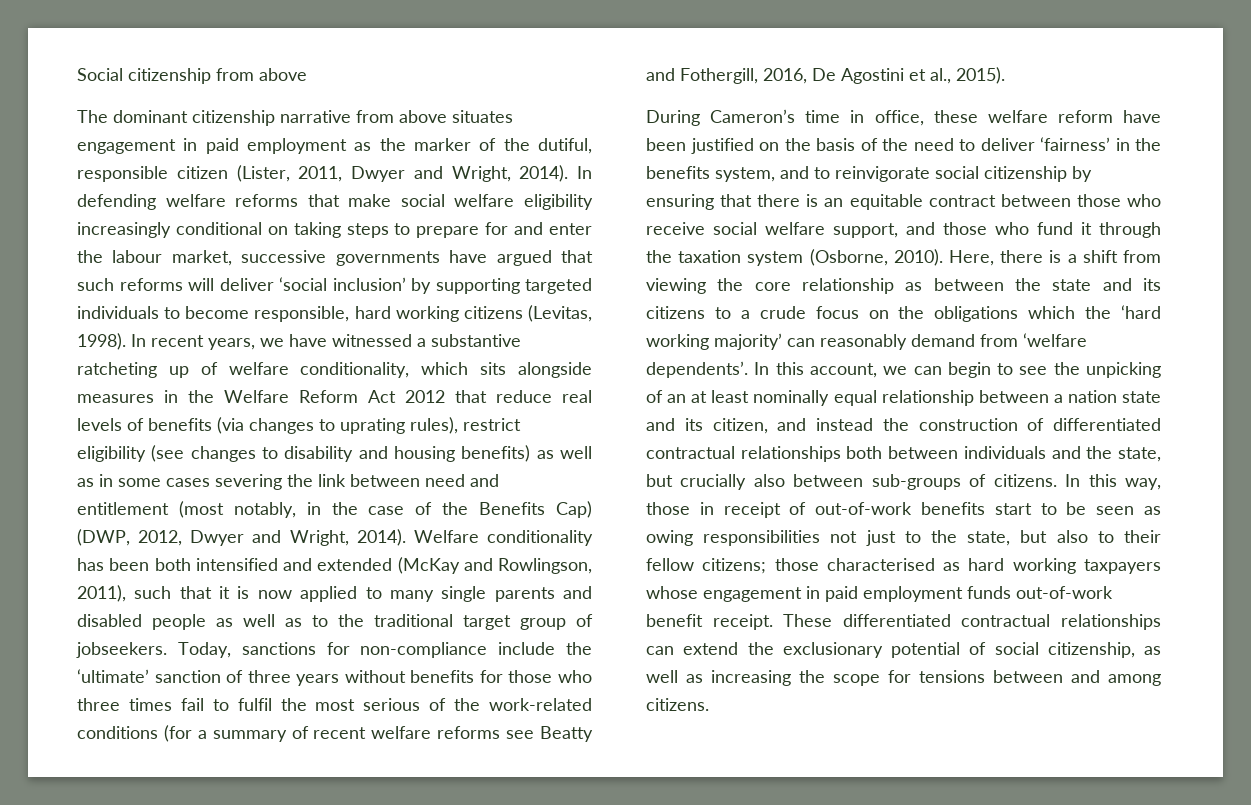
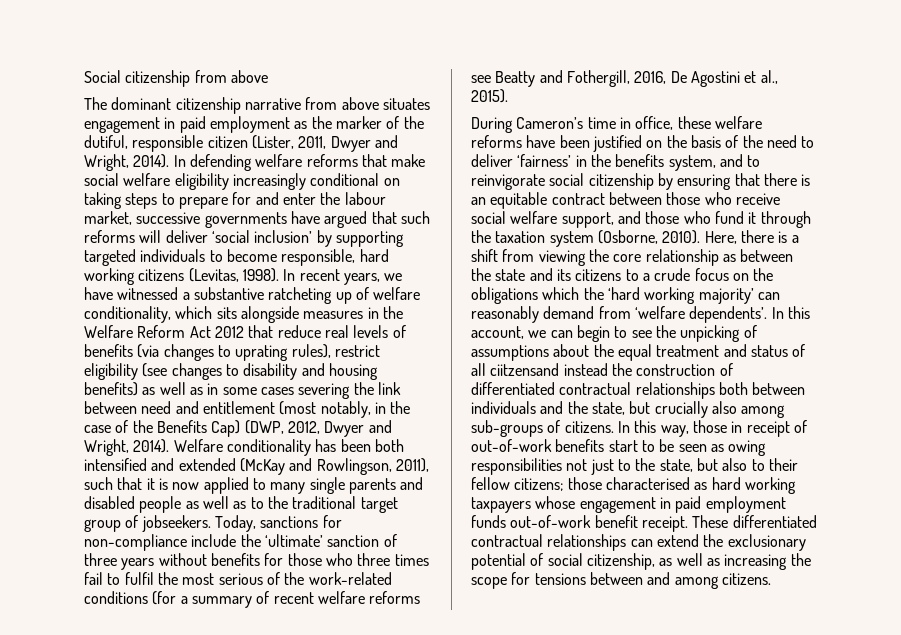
- During Cameron’s time in office, these welfare reform have been justified on the basis of the need to deliver ‘fairness’ in the benefits system, and to reinvigorate social citizenship by ensuring that there is an equitable contract between those who receive social welfare support, and those who fund it through the taxation system (Osborne, 2010).
+ During Cameron’s time in office, these welfare reforms have been justified on the basis of the need to deliver ‘fairness’ in the benefits system, and to reinvigorate social citizenship by ensuring that there is an equitable contract between those who receive social welfare support, and those who fund it through the taxation system (Osborne, 2010).
- In this account, we can begin to see the unpicking of an at least nominally equal relationship between a nation state and its citizen, and instead the construction of differentiated contractual relationships both between individuals and the state, but crucially also between sub-groups of citizens.
+ In this account, we can begin to see the unpicking of assumptions about the equal treatment and status of all ciitzensand instead the construction of differentiated contractual relationships both between individuals and the state, but crucially also among sub-groups of citizens.

